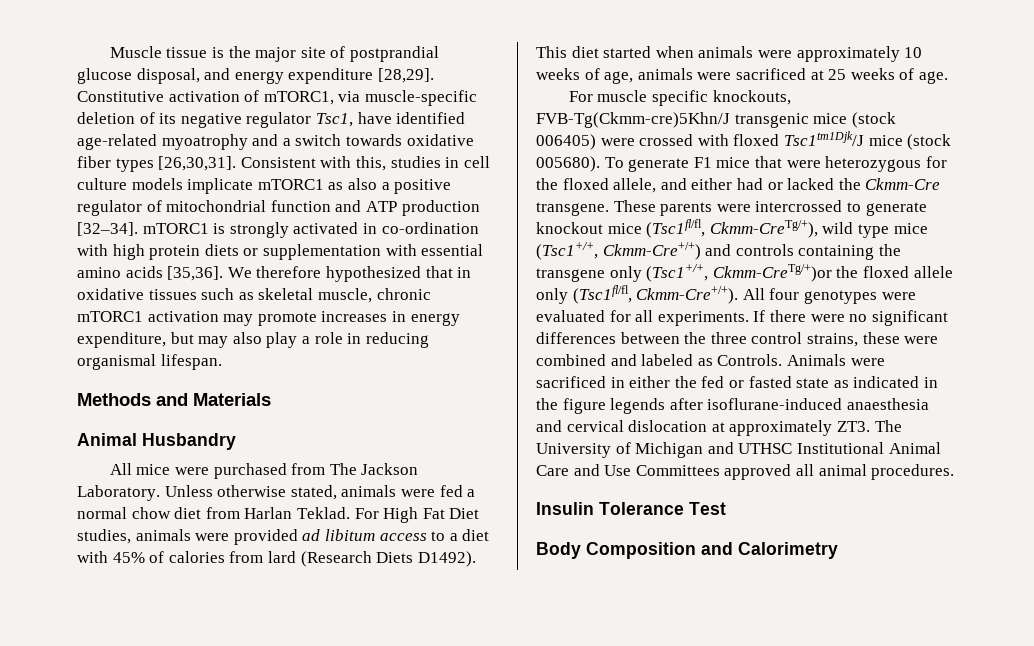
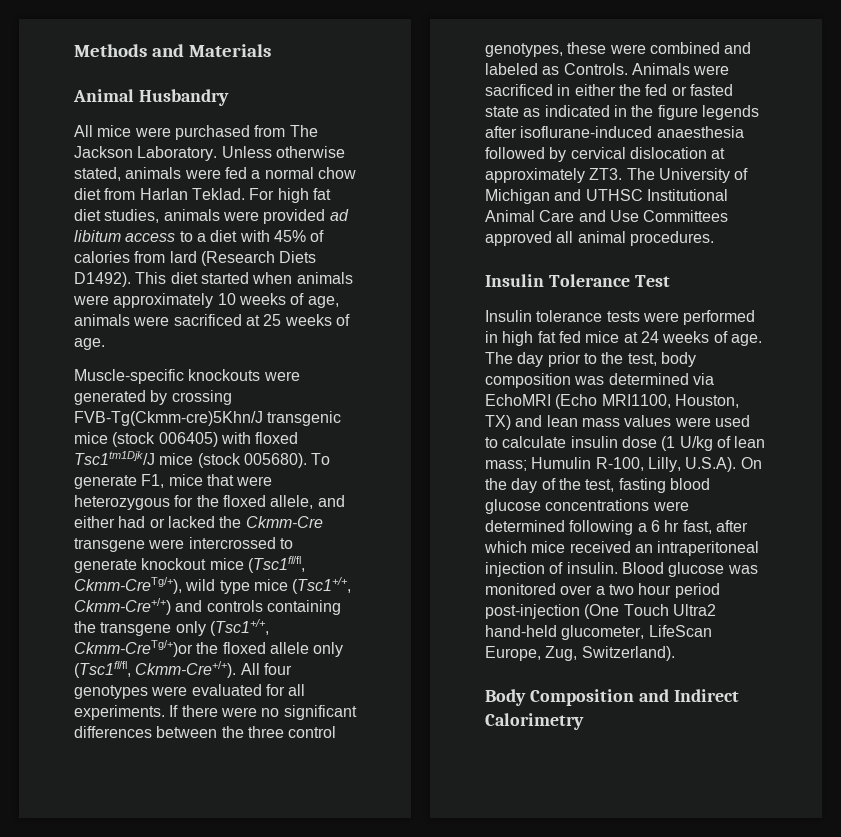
- Muscle tissue is the major site of postprandial glucose disposal, and energy expenditure [28,29]. Constitutive activation of mTORC1, via muscle-specific deletion of its negative regulator Tsc1, have identified age-related myoatrophy and a switch towards oxidative fiber types [26,30,31]. Consistent with this, studies in cell culture models implicate mTORC1 as also a positive regulator of mitochondrial function and ATP production [32–34]. mTORC1 is strongly activated in co-ordination with high protein diets or supplementation with essential amino acids [35,36]. We therefore hypothesized that in oxidative tissues such as skeletal muscle, chronic mTORC1 activation may promote increases in energy expenditure, but may also play a role in reducing organismal lifespan.
- For High Fat Diet studies, animals were provided ad libitum access to a diet with 45% of calories from lard (Research Diets D1492).
+ For high fat diet studies, animals were provided ad libitum access to a diet with 45% of calories from lard (Research Diets D1492).
- For muscle specific knockouts, FVB-Tg(Ckmm-cre)5Khn/J transgenic mice (stock 006405) were crossed with floxed Tsc1tm1Djk/J mice (stock 005680).
+ Muscle-specific knockouts were generated by crossing FVB-Tg(Ckmm-cre)5Khn/J transgenic mice (stock 006405) with floxed Tsc1tm1Djk/J mice (stock 005680).
- To generate F1 mice that were heterozygous for the floxed allele, and either had or lacked the Ckmm-Cre transgene. These parents were intercrossed to generate knockout mice (Tsc1fl/fl, Ckmm-CreTg/+), wild type mice (Tsc1+/+, Ckmm-Cre+/+) and controls containing the transgene only (Tsc1+/+, Ckmm-CreTg/+)or the floxed allele only (Tsc1fl/fl, Ckmm-Cre+/+).
+ To generate F1, mice that were heterozygous for the floxed allele, and either had or lacked the Ckmm-Cre transgene were intercrossed to generate knockout mice (Tsc1fl/fl, Ckmm-CreTg/+), wild type mice (Tsc1+/+, Ckmm-Cre+/+) and controls containing the transgene only (Tsc1+/+, Ckmm-CreTg/+)or the floxed allele only (Tsc1fl/fl, Ckmm-Cre+/+).
- If there were no significant differences between the three control strains, these were combined and labeled as Controls.
+ If there were no significant differences between the three control genotypes, these were combined and labeled as Controls.
- Animals were sacrificed in either the fed or fasted state as indicated in the figure legends after isoflurane-induced anaesthesia and cervical dislocation at approximately ZT3. The University of Michigan and UTHSC Institutional Animal Care and Use Committees approved all animal procedures.
+ Animals were sacrificed in either the fed or fasted state as indicated in the figure legends after isoflurane-induced anaesthesia followed by cervical dislocation at approximately ZT3. The University of Michigan and UTHSC Institutional Animal Care and Use Committees approved all animal procedures.
+ Insulin tolerance tests were performed in high fat fed mice at 24 weeks of age. The day prior to the test, body composition was determined via EchoMRI (Echo MRI1100, Houston, TX) and lean mass values were used to calculate insulin dose (1 U/kg of lean mass; Humulin R-100, Lilly, U.S.A). On the day of the test, fasting blood glucose concentrations were determined following a 6 hr fast, after which mice received an intraperitoneal injection of insulin. Blood glucose was monitored over a two hour period post-injection (One Touch Ultra2 hand-held glucometer, LifeScan Europe, Zug, Switzerland).
- Body Composition and Calorimetry
+ Body Composition and Indirect Calorimetry

